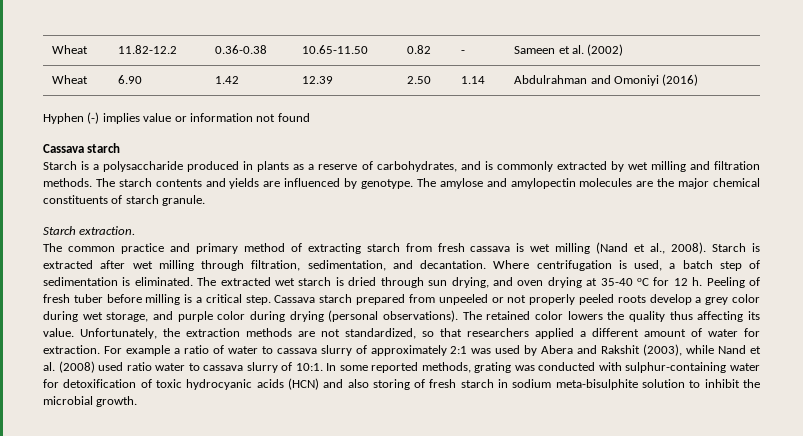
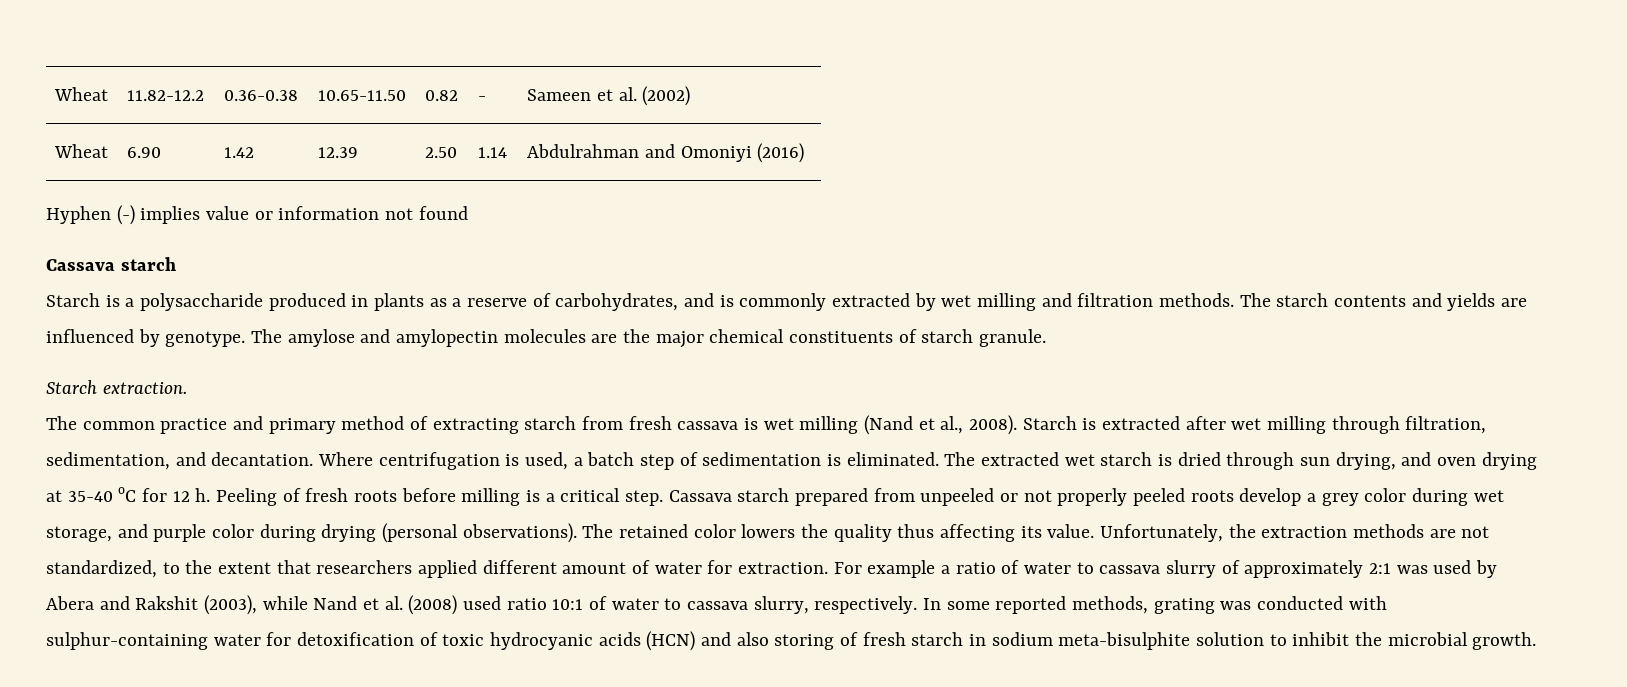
- Peeling of fresh tuber before milling is a critical step.
+ Peeling of fresh roots before milling is a critical step.
- Unfortunately, the extraction methods are not standardized, so that researchers applied a different amount of water for extraction.
+ Unfortunately, the extraction methods are not standardized, to the extent that researchers applied different amount of water for extraction.
- For example a ratio of water to cassava slurry of approximately 2:1 was used by Abera and Rakshit (2003), while Nand et al. (2008) used ratio water to cassava slurry of 10:1.
+ For example a ratio of water to cassava slurry of approximately 2:1 was used by Abera and Rakshit (2003), while Nand et al. (2008) used ratio 10:1 of water to cassava slurry, respectively.

